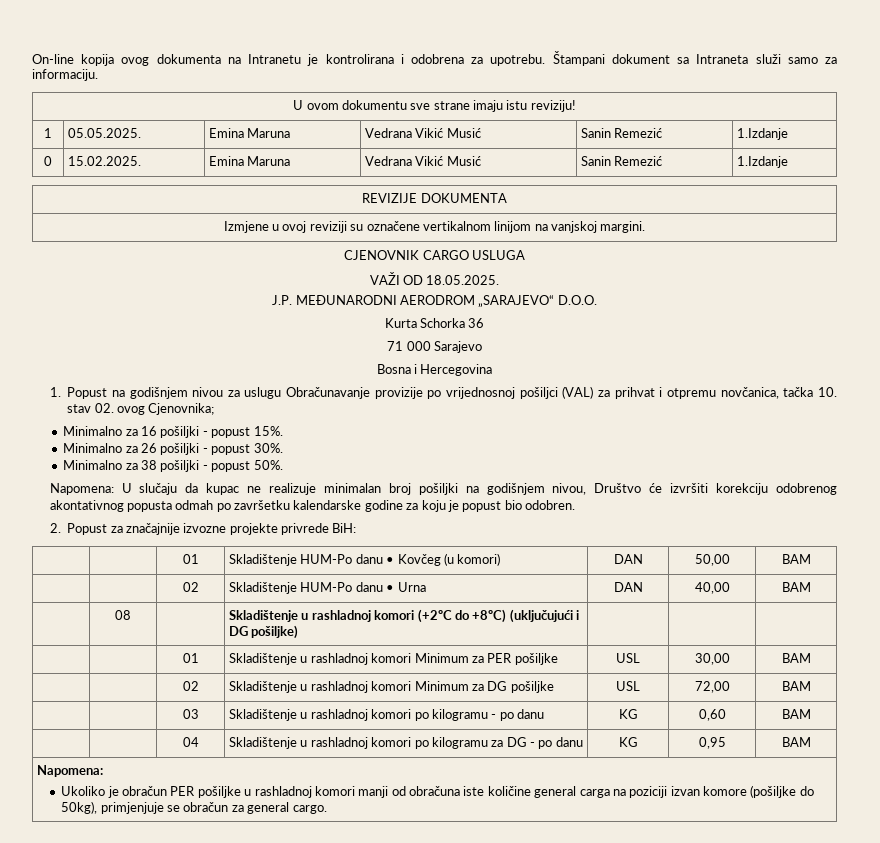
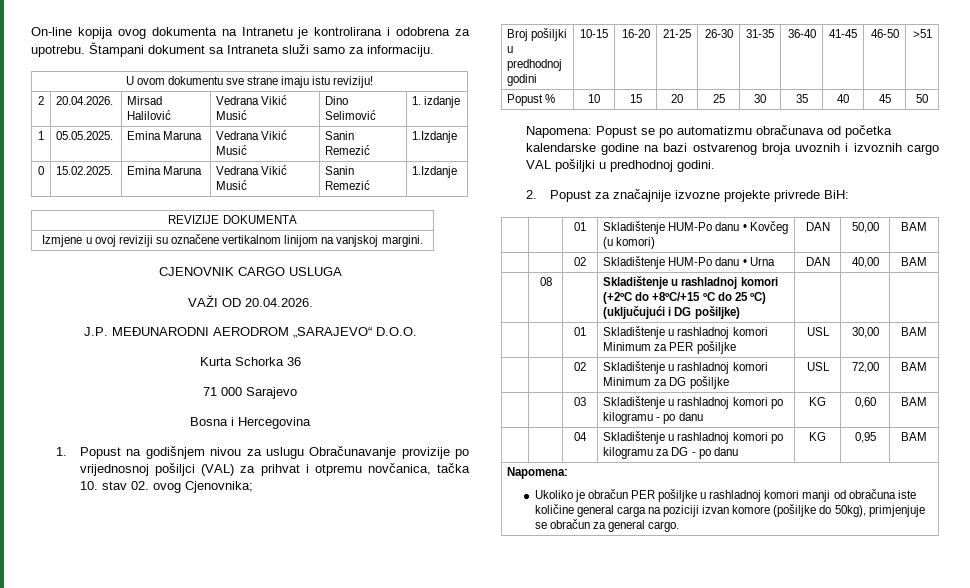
+ 2 | 20.04.2026. | Mirsad Halilović | Vedrana Vikić Musić | Dino Selimović | 1. izdanje
- VAŽI OD 18.05.2025.
+ VAŽI OD 20.04.2026.
- Minimalno za 16 pošiljki - popust 15%.
- Minimalno za 26 pošiljki - popust 30%.
- Minimalno za 38 pošiljki - popust 50%.
- Napomena: U slučaju da kupac ne realizuje minimalan broj pošiljki na godišnjem nivou, Društvo će izvršiti korekciju odobrenog akontativnog popusta odmah po završetku kalendarske godine za koju je popust bio odobren.
+ Broj pošiljki u predhodnoj godini | 10-15 | 16-20 | 21-25 | 26-30 | 31-35 | 36-40 | 41-45 | 46-50 | >51
+ Popust % | 10 | 15 | 20 | 25 | 30 | 35 | 40 | 45 | 50
+ Napomena: Popust se po automatizmu obračunava od početka kalendarske godine na bazi ostvarenog broja uvoznih i izvoznih cargo VAL pošiljki u predhodnoj godini.
- | 08 | | Skladištenje u rashladnoj komori (+2ºC do +8ºC) (uključujući i DG pošiljke) | | |
+ | 08 | | Skladištenje u rashladnoj komori (+2ºC do +8ºC/+15 ºC do 25 ºC) (uključujući i DG pošiljke) | | |

